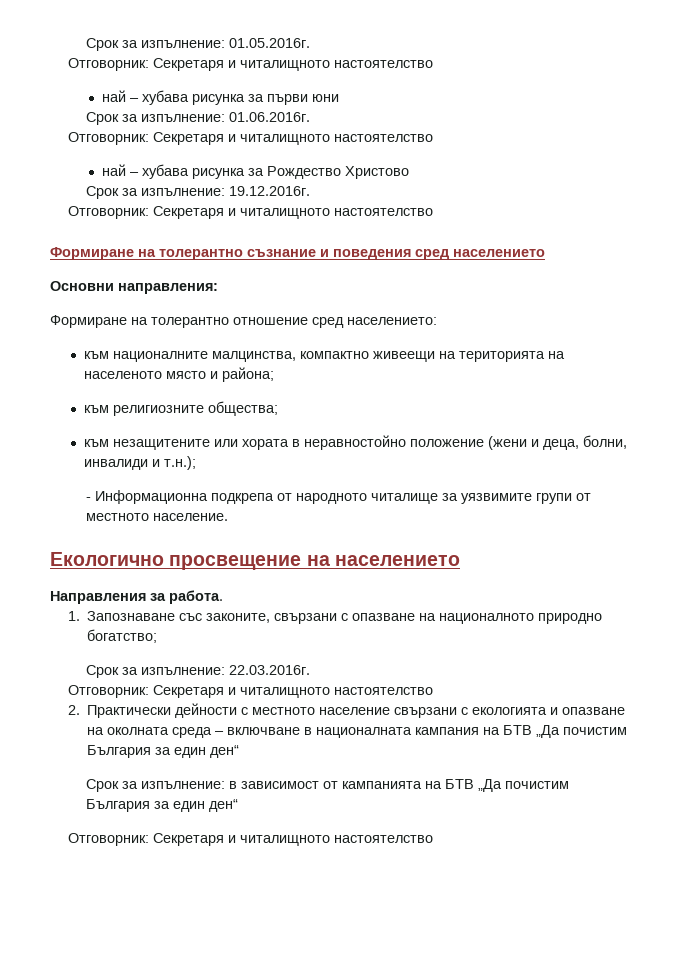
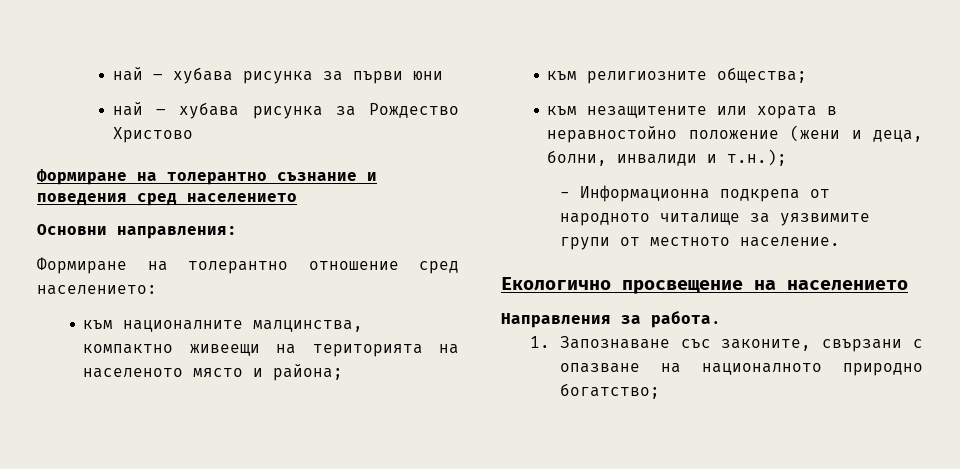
- Срок за изпълнение: 01.05.2016г.
- Отговорник: Секретаря и читалищното настоятелство
- Срок за изпълнение: 01.06.2016г.
- Отговорник: Секретаря и читалищното настоятелство
- Срок за изпълнение: 19.12.2016г.
- Отговорник: Секретаря и читалищното настоятелство
- Срок за изпълнение: 22.03.2016г.
- Отговорник: Секретаря и читалищното настоятелство
- 2. Практически дейности с местното население свързани с екологията и опазване на околната среда – включване в националната кампания на БТВ „Да почистим България за един ден“
- Срок за изпълнение: в зависимост от кампанията на БТВ „Да почистим България за един ден“
- Отговорник: Секретаря и читалищното настоятелство

